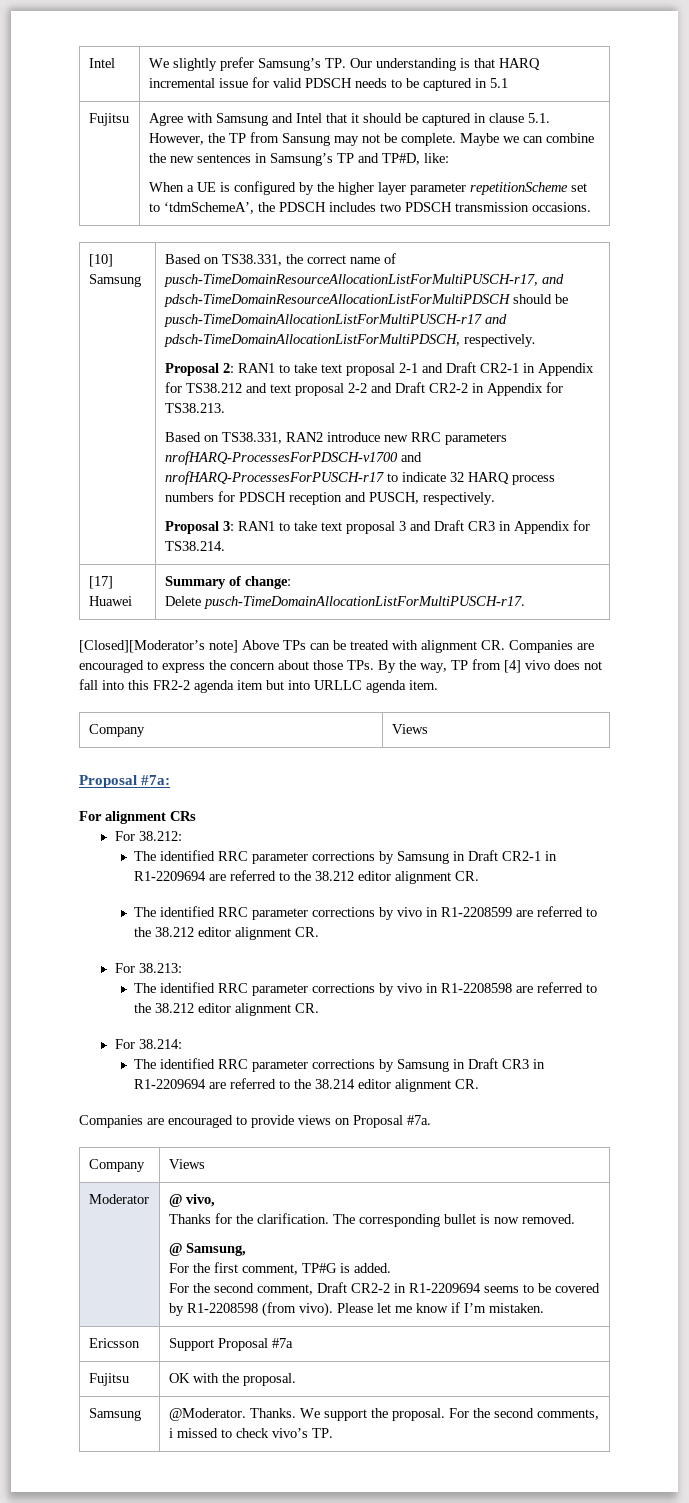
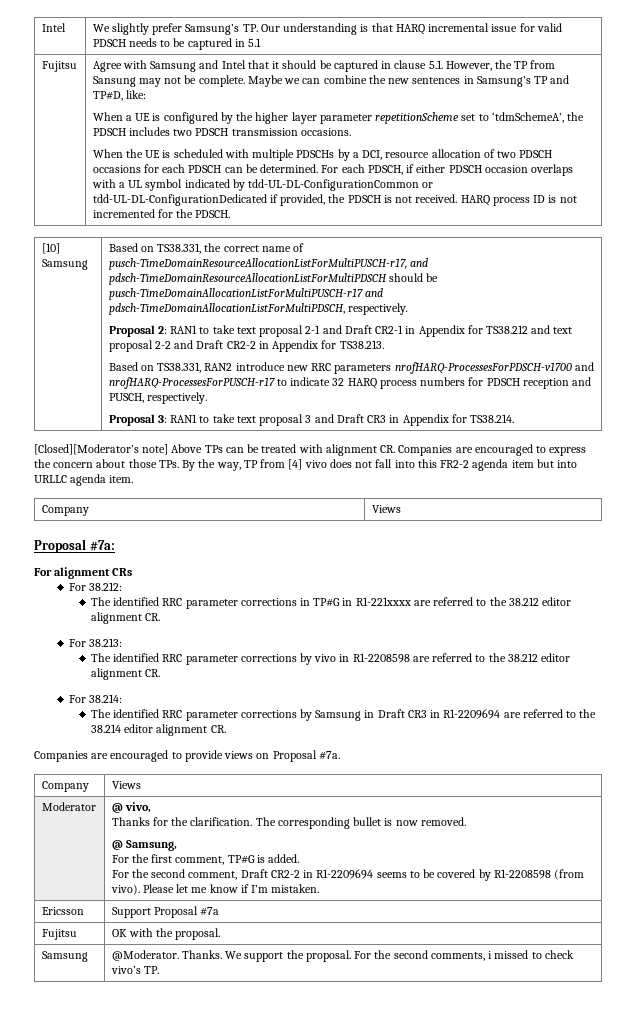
+ When the UE is scheduled with multiple PDSCHs by a DCI, resource allocation of two PDSCH occasions for each PDSCH can be determined. For each PDSCH, if either PDSCH occasion overlaps with a UL symbol indicated by tdd-UL-DL-ConfigurationCommon or tdd-UL-DL-ConfigurationDedicated if provided, the PDSCH is not received. HARQ process ID is not incremented for the PDSCH.
- [17] Huawei | Summary of change:
- Delete pusch-TimeDomainAllocationListForMultiPUSCH-r17.
- The identified RRC parameter corrections by Samsung in Draft CR2-1 in R1-2209694 are referred to the 38.212 editor alignment CR.
- The identified RRC parameter corrections by vivo in R1-2208599 are referred to the 38.212 editor alignment CR.
+ The identified RRC parameter corrections in TP#G in R1-221xxxx are referred to the 38.212 editor alignment CR.

